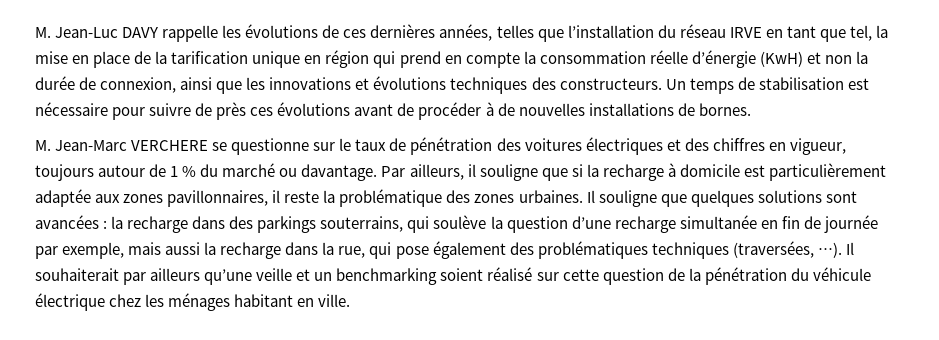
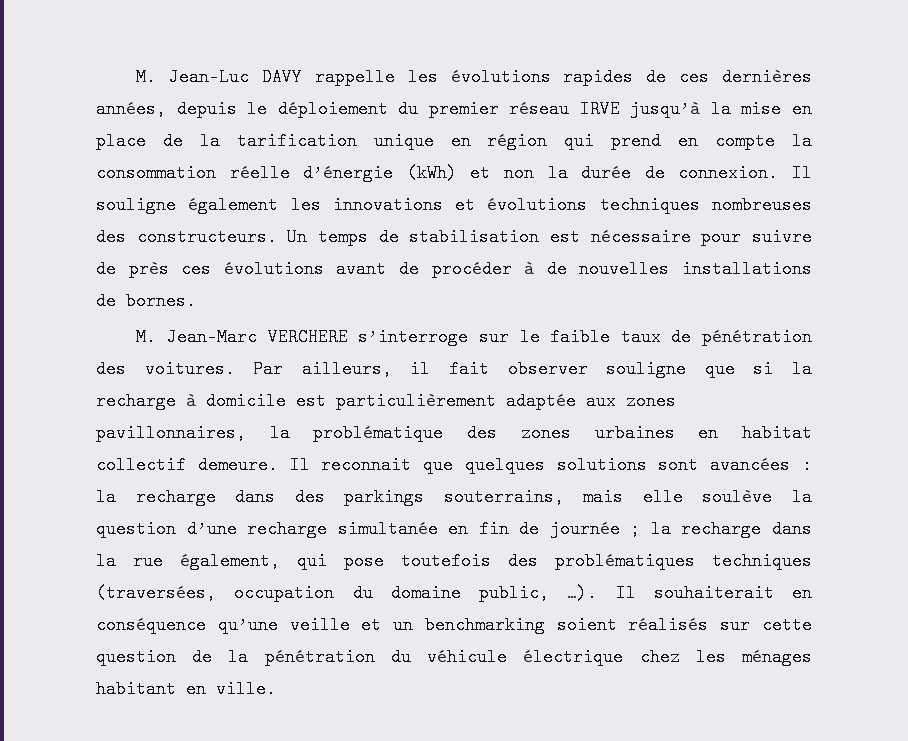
- M. Jean-Luc DAVY rappelle les évolutions de ces dernières années, telles que l’installation du réseau IRVE en tant que tel, la mise en place de la tarification unique en région qui prend en compte la consommation réelle d’énergie (KwH) et non la durée de connexion, ainsi que les innovations et évolutions techniques des constructeurs.
+ M. Jean-Luc DAVY rappelle les évolutions rapides de ces dernières années, depuis le déploiement du premier réseau IRVE jusqu’à la mise en place de la tarification unique en région qui prend en compte la consommation réelle d’énergie (kWh) et non la durée de connexion. Il souligne également les innovations et évolutions techniques nombreuses des constructeurs.
- M. Jean-Marc VERCHERE se questionne sur le taux de pénétration des voitures électriques et des chiffres en vigueur, toujours autour de 1 % du marché ou davantage.
+ M. Jean-Marc VERCHERE s’interroge sur le faible taux de pénétration des voitures.
- Par ailleurs, il souligne que si la recharge à domicile est particulièrement adaptée aux zones pavillonnaires, il reste la problématique des zones urbaines. Il souligne que quelques solutions sont avancées : la recharge dans des parkings souterrains, qui soulève la question d’une recharge simultanée en fin de journée par exemple, mais aussi la recharge dans la rue, qui pose également des problématiques techniques (traversées, …).
+ Par ailleurs, il fait observer souligne que si la recharge à domicile est particulièrement adaptée aux zones pavillonnaires, la problématique des zones urbaines en habitat collectif demeure. Il reconnait que quelques solutions sont avancées : la recharge dans des parkings souterrains, mais elle soulève la question d’une recharge simultanée en fin de journée ; la recharge dans la rue également, qui pose toutefois des problématiques techniques (traversées, occupation du domaine public, …).
- Il souhaiterait par ailleurs qu’une veille et un benchmarking soient réalisé sur cette question de la pénétration du véhicule électrique chez les ménages habitant en ville.
+ Il souhaiterait en conséquence qu’une veille et un benchmarking soient réalisés sur cette question de la pénétration du véhicule électrique chez les ménages habitant en ville.

